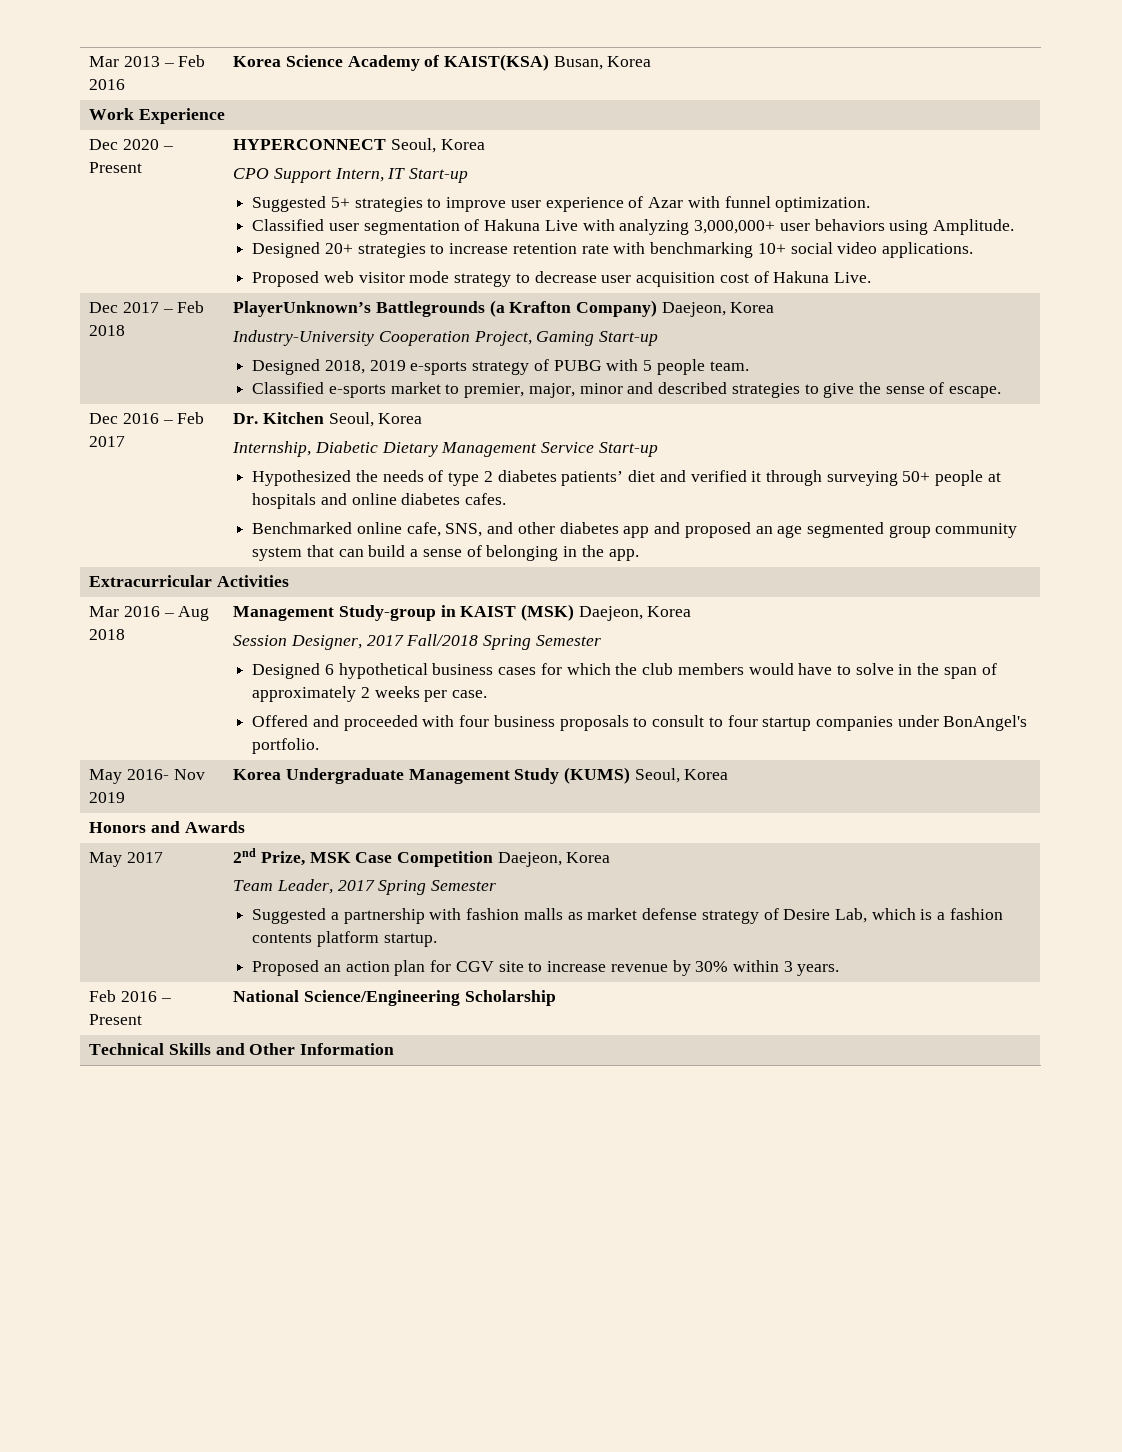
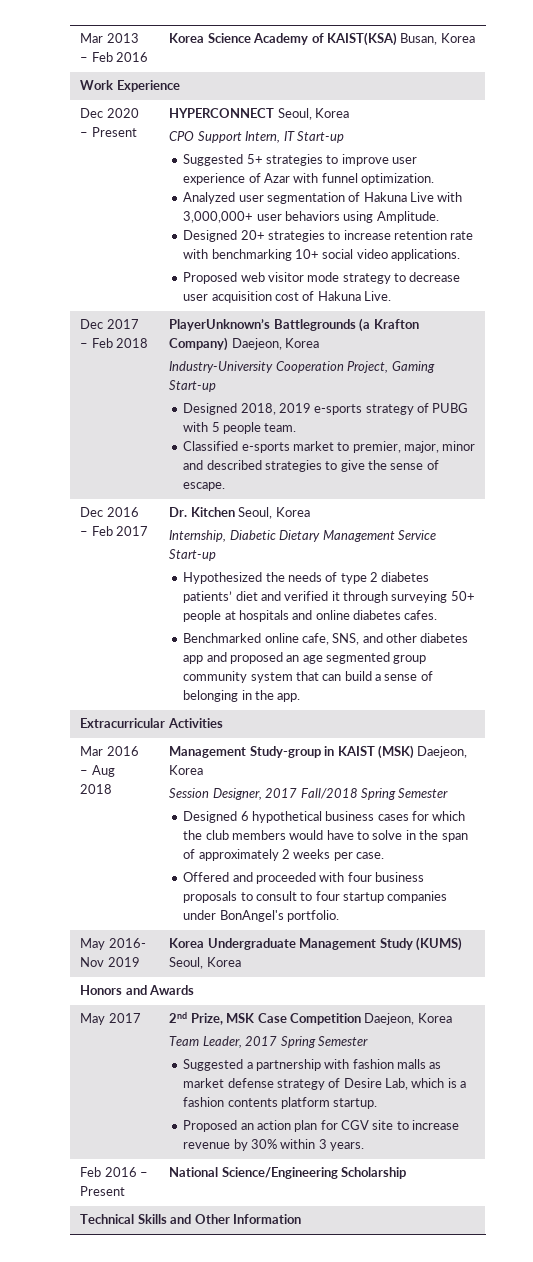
- Classified user segmentation of Hakuna Live with analyzing 3,000,000+ user behaviors using Amplitude.
+ Analyzed user segmentation of Hakuna Live with 3,000,000+ user behaviors using Amplitude.

